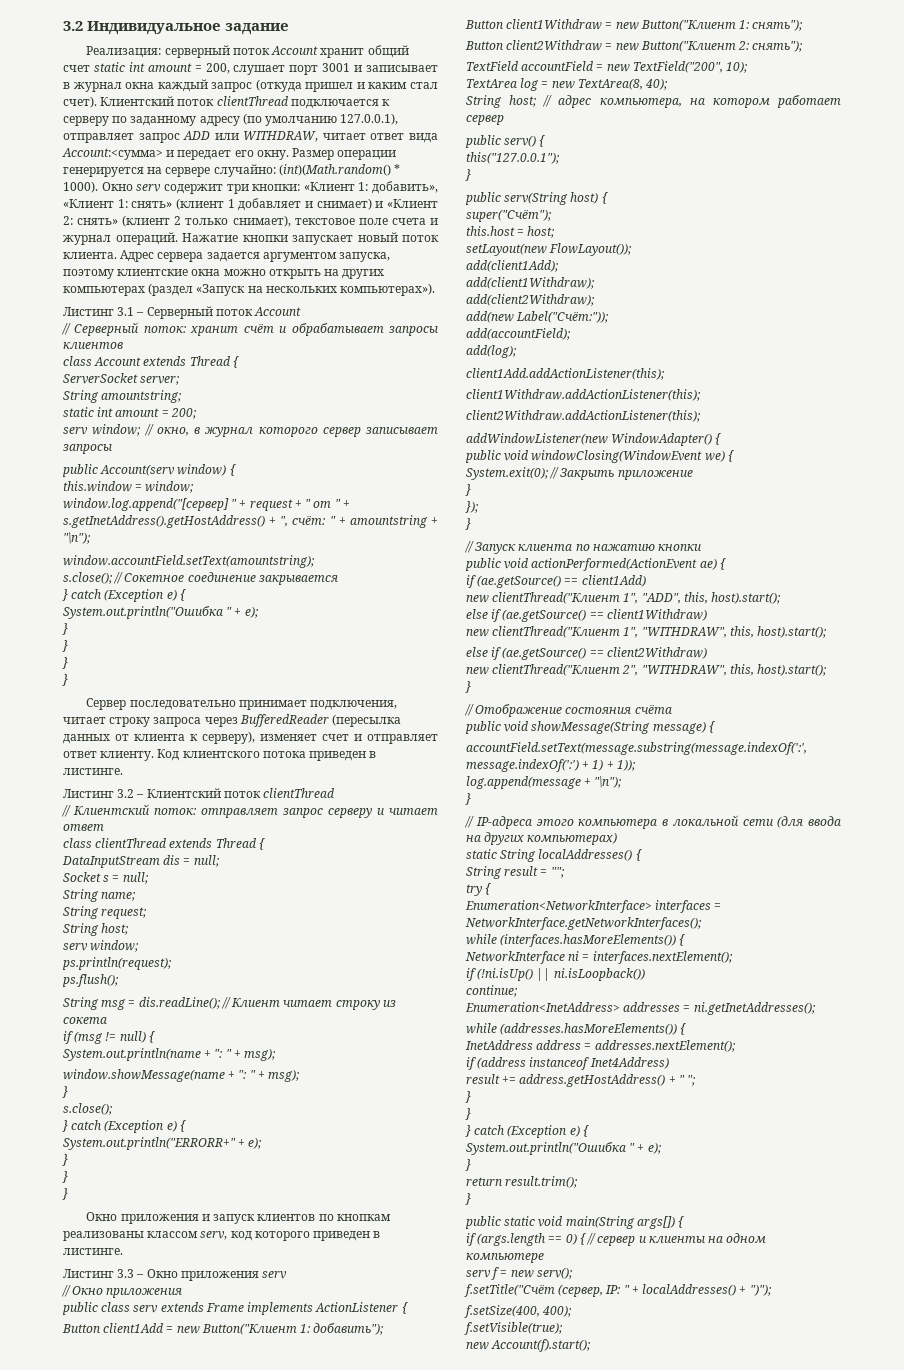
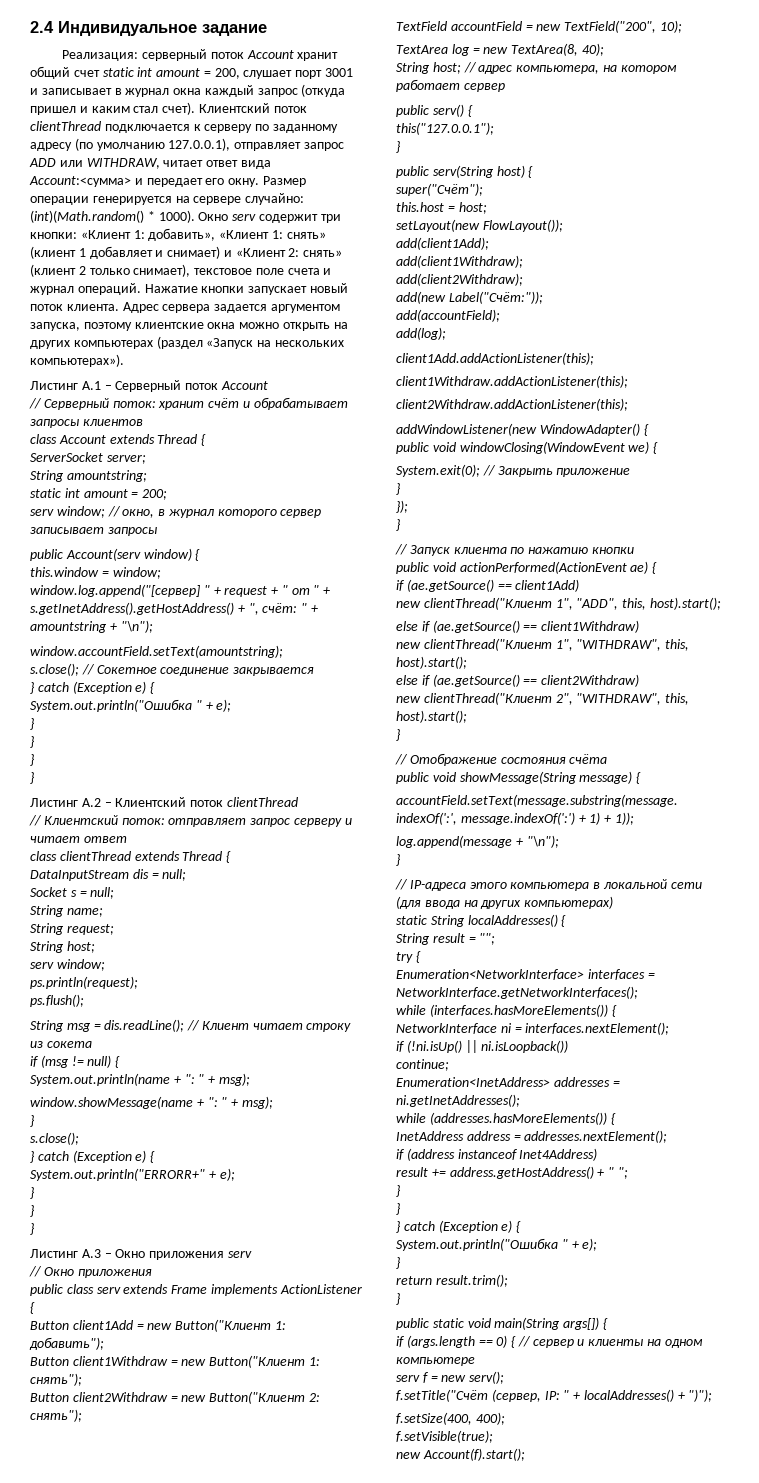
- 3.2 Индивидуальное задание
+ 2.4 Индивидуальное задание
- Листинг 3.1 – Серверный поток Account
+ Листинг А.1 – Серверный поток Account
- Сервер последовательно принимает подключения, читает строку запроса через BufferedReader (пересылка данных от клиента к серверу), изменяет счет и отправляет ответ клиенту. Код клиентского потока приведен в листинге.
- Листинг 3.2 – Клиентский поток clientThread
+ Листинг А.2 – Клиентский поток clientThread
- Окно приложения и запуск клиентов по кнопкам реализованы классом serv, код которого приведен в листинге.
- Листинг 3.3 – Окно приложения serv
+ Листинг А.3 – Окно приложения serv

